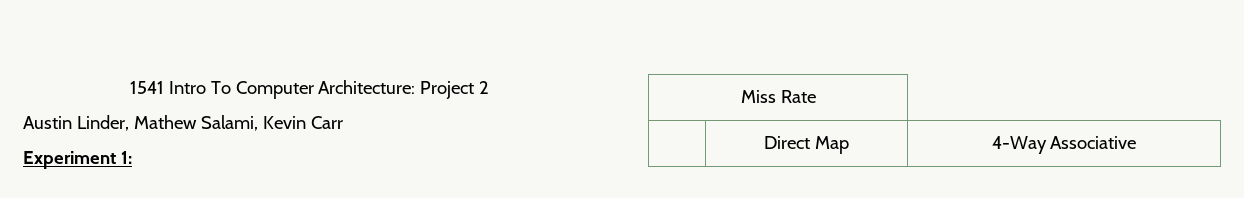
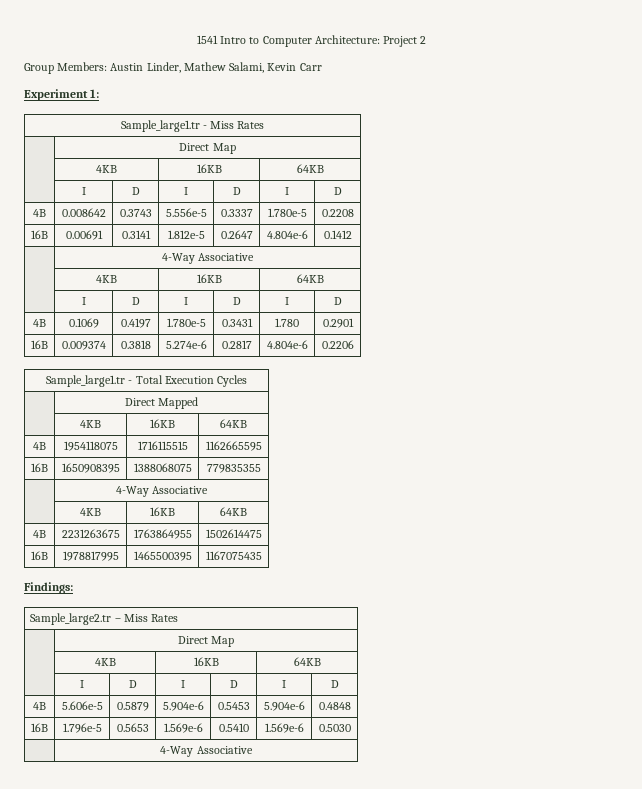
- 1541 Intro To Computer Architecture: Project 2
+ 1541 Intro to Computer Architecture: Project 2
- Austin Linder, Mathew Salami, Kevin Carr
+ Group Members: Austin Linder, Mathew Salami, Kevin Carr
- Miss Rate
- | Direct Map | 4-Way Associative
+ Sample_large1.tr - Miss Rates
+ | Direct Map
+ | 4KB | 16KB | 64KB
+ | I | D | I | D | I | D
+ 4B | 0.008642 | 0.3743 | 5.556e-5 | 0.3337 | 1.780e-5 | 0.2208
+ 16B | 0.00691 | 0.3141 | 1.812e-5 | 0.2647 | 4.804e-6 | 0.1412
+ | 4-Way Associative
+ | 4KB | 16KB | 64KB
+ | I | D | I | D | I | D
+ 4B | 0.1069 | 0.4197 | 1.780e-5 | 0.3431 | 1.780 | 0.2901
+ 16B | 0.009374 | 0.3818 | 5.274e-6 | 0.2817 | 4.804e-6 | 0.2206
+ Sample_large1.tr - Total Execution Cycles
+ | Direct Mapped
+ | 4KB | 16KB | 64KB
+ 4B | 1954118075 | 1716115515 | 1162665595
+ 16B | 1650908395 | 1388068075 | 779835355
+ | 4-Way Associative
+ | 4KB | 16KB | 64KB
+ 4B | 2231263675 | 1763864955 | 1502614475
+ 16B | 1978817995 | 1465500395 | 1167075435
+ Findings:
+ Sample_large2.tr – Miss Rates
+ | Direct Map
+ | 4KB | 16KB | 64KB
+ | I | D | I | D | I | D
+ 4B | 5.606e-5 | 0.5879 | 5.904e-6 | 0.5453 | 5.904e-6 | 0.4848
+ 16B | 1.796e-5 | 0.5653 | 1.569e-6 | 0.5410 | 1.569e-6 | 0.5030
+ | 4-Way Associative

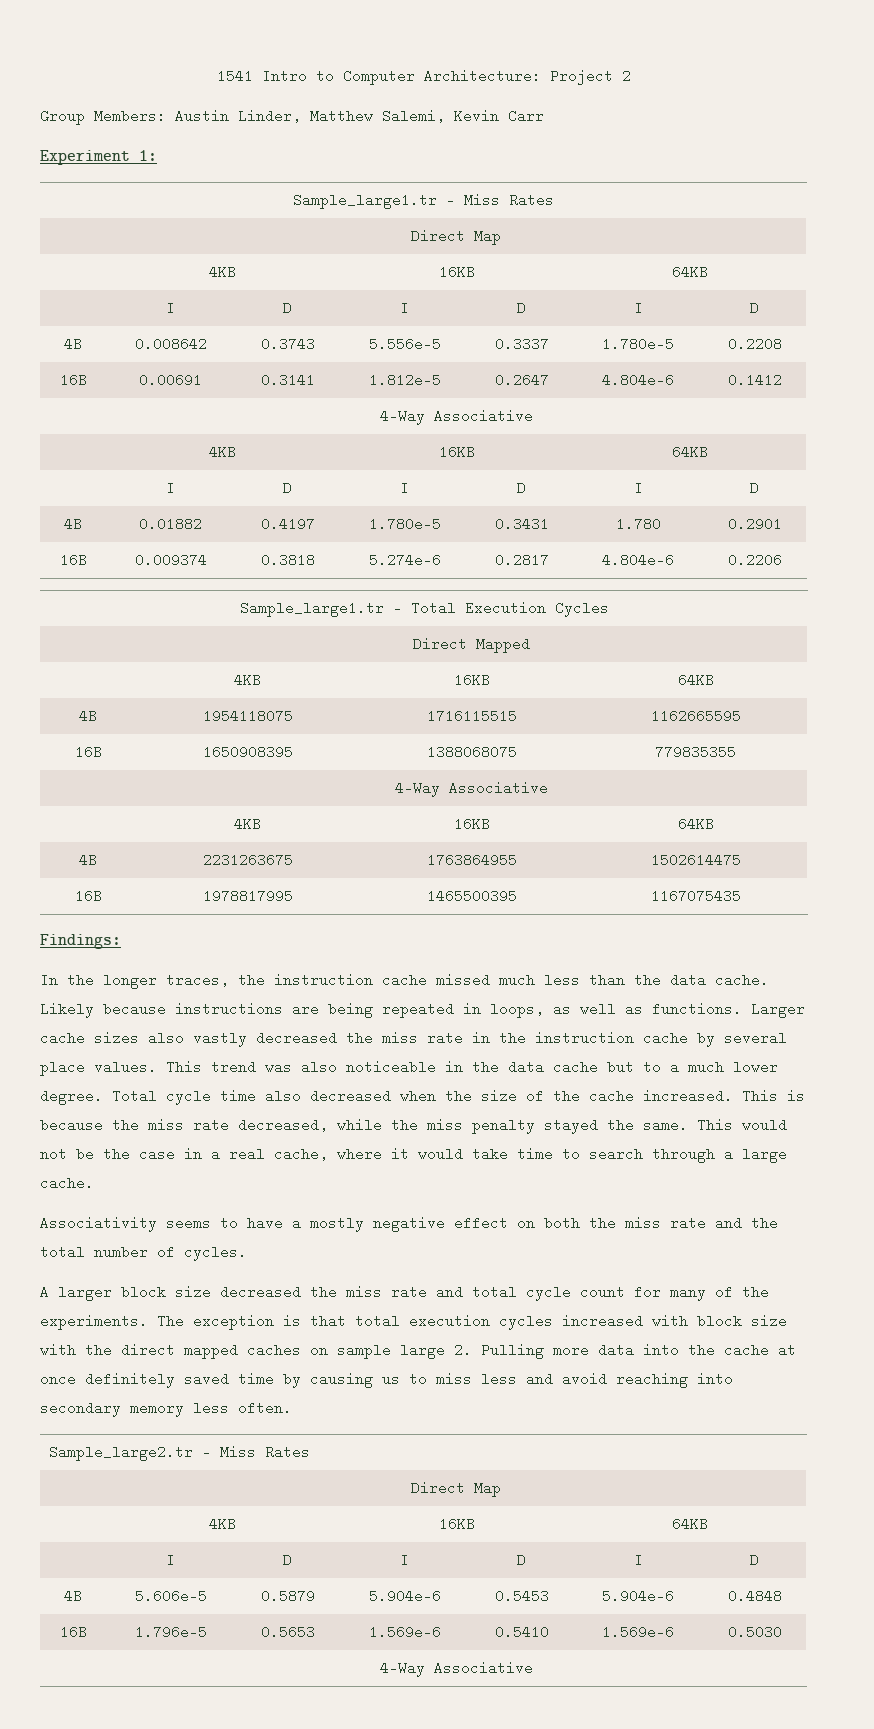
- Group Members: Austin Linder, Mathew Salami, Kevin Carr
+ Group Members: Austin Linder, Matthew Salemi, Kevin Carr
- 4B | 0.1069 | 0.4197 | 1.780e-5 | 0.3431 | 1.780 | 0.2901
+ 4B | 0.01882 | 0.4197 | 1.780e-5 | 0.3431 | 1.780 | 0.2901
+ In the longer traces, the instruction cache missed much less than the data cache. Likely because instructions are being repeated in loops, as well as functions. Larger cache sizes also vastly decreased the miss rate in the instruction cache by several place values. This trend was also noticeable in the data cache but to a much lower degree. Total cycle time also decreased when the size of the cache increased. This is because the miss rate decreased, while the miss penalty stayed the same. This would not be the case in a real cache, where it would take time to search through a large cache.
+ Associativity seems to have a mostly negative effect on both the miss rate and the total number of cycles.
+ A larger block size decreased the miss rate and total cycle count for many of the experiments. The exception is that total execution cycles increased with block size with the direct mapped caches on sample large 2. Pulling more data into the cache at once definitely saved time by causing us to miss less and avoid reaching into secondary memory less often.

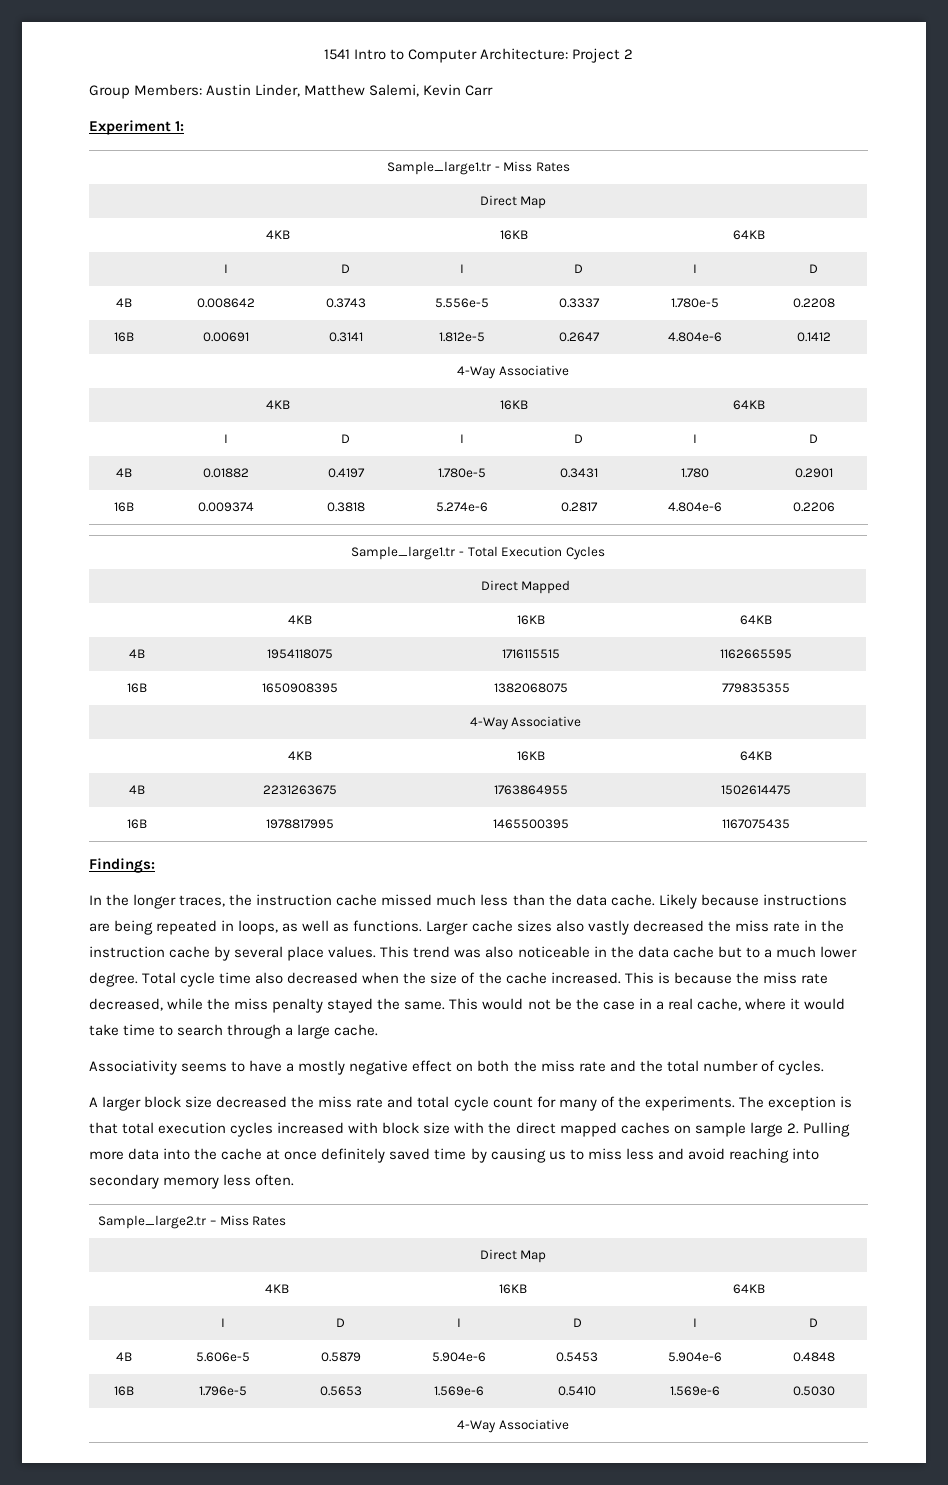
- 16B | 1650908395 | 1388068075 | 779835355
+ 16B | 1650908395 | 1382068075 | 779835355

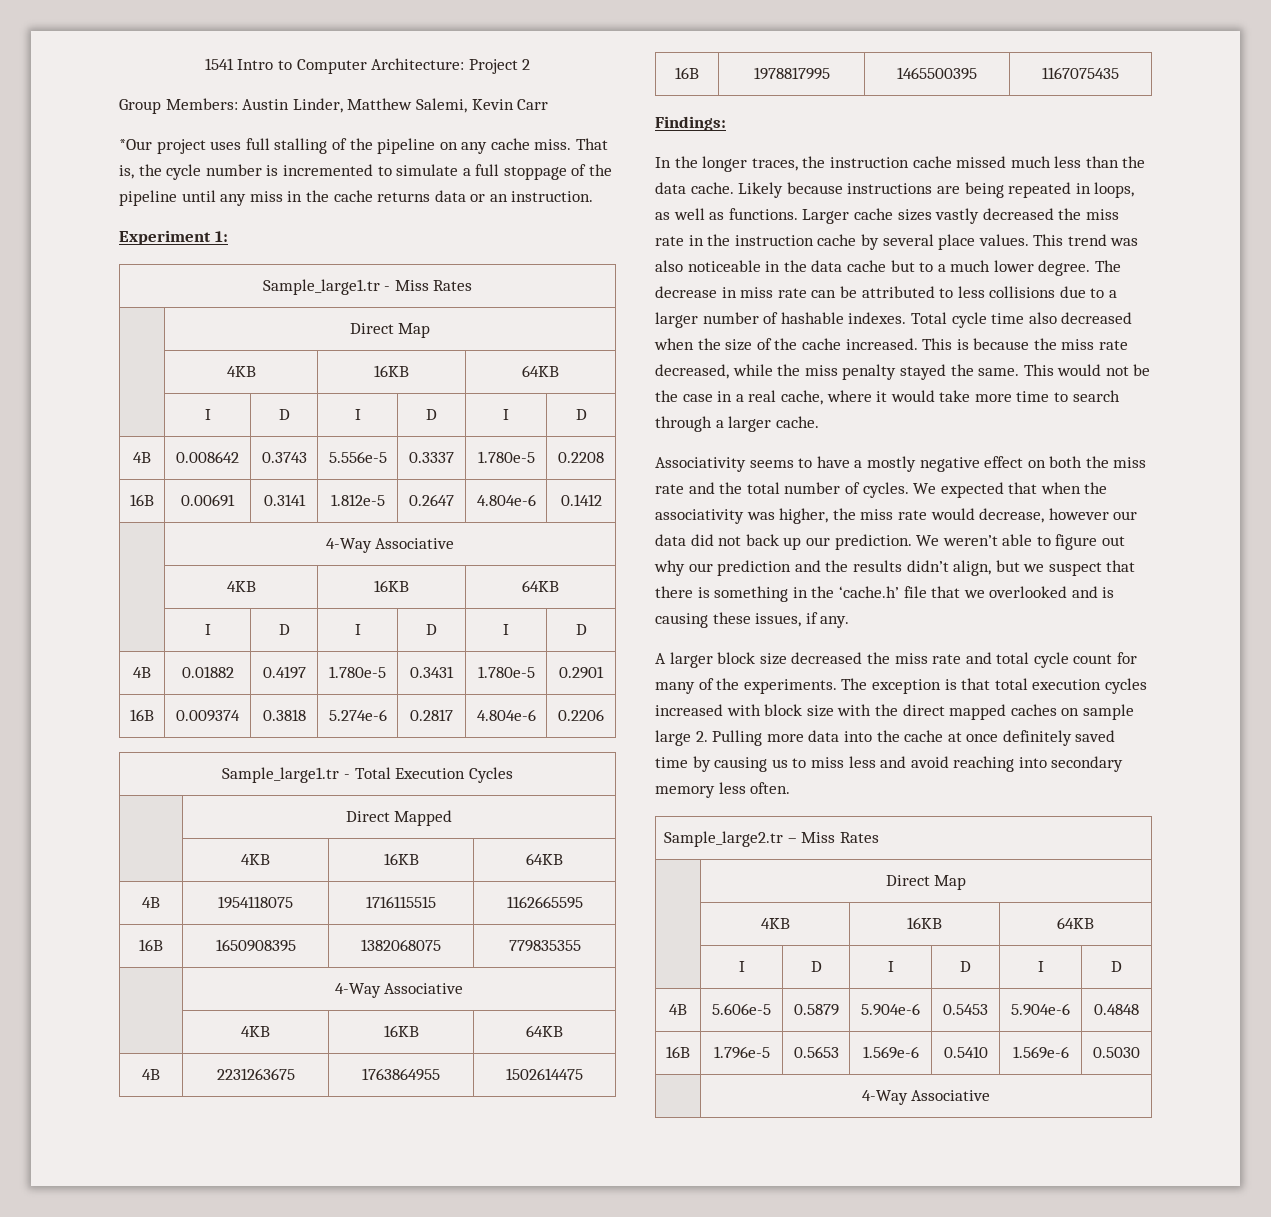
+ *Our project uses full stalling of the pipeline on any cache miss. That is, the cycle number is incremented to simulate a full stoppage of the pipeline until any miss in the cache returns data or an instruction.
- 4B | 0.01882 | 0.4197 | 1.780e-5 | 0.3431 | 1.780 | 0.2901
+ 4B | 0.01882 | 0.4197 | 1.780e-5 | 0.3431 | 1.780e-5 | 0.2901
- Larger cache sizes also vastly decreased the miss rate in the instruction cache by several place values.
+ Larger cache sizes vastly decreased the miss rate in the instruction cache by several place values.
+ The decrease in miss rate can be attributed to less collisions due to a larger number of hashable indexes.
- This would not be the case in a real cache, where it would take time to search through a large cache.
+ This would not be the case in a real cache, where it would take more time to search through a larger cache.
+ We expected that when the associativity was higher, the miss rate would decrease, however our data did not back up our prediction. We weren’t able to figure out why our prediction and the results didn’t align, but we suspect that there is something in the ‘cache.h’ file that we overlooked and is causing these issues, if any.

